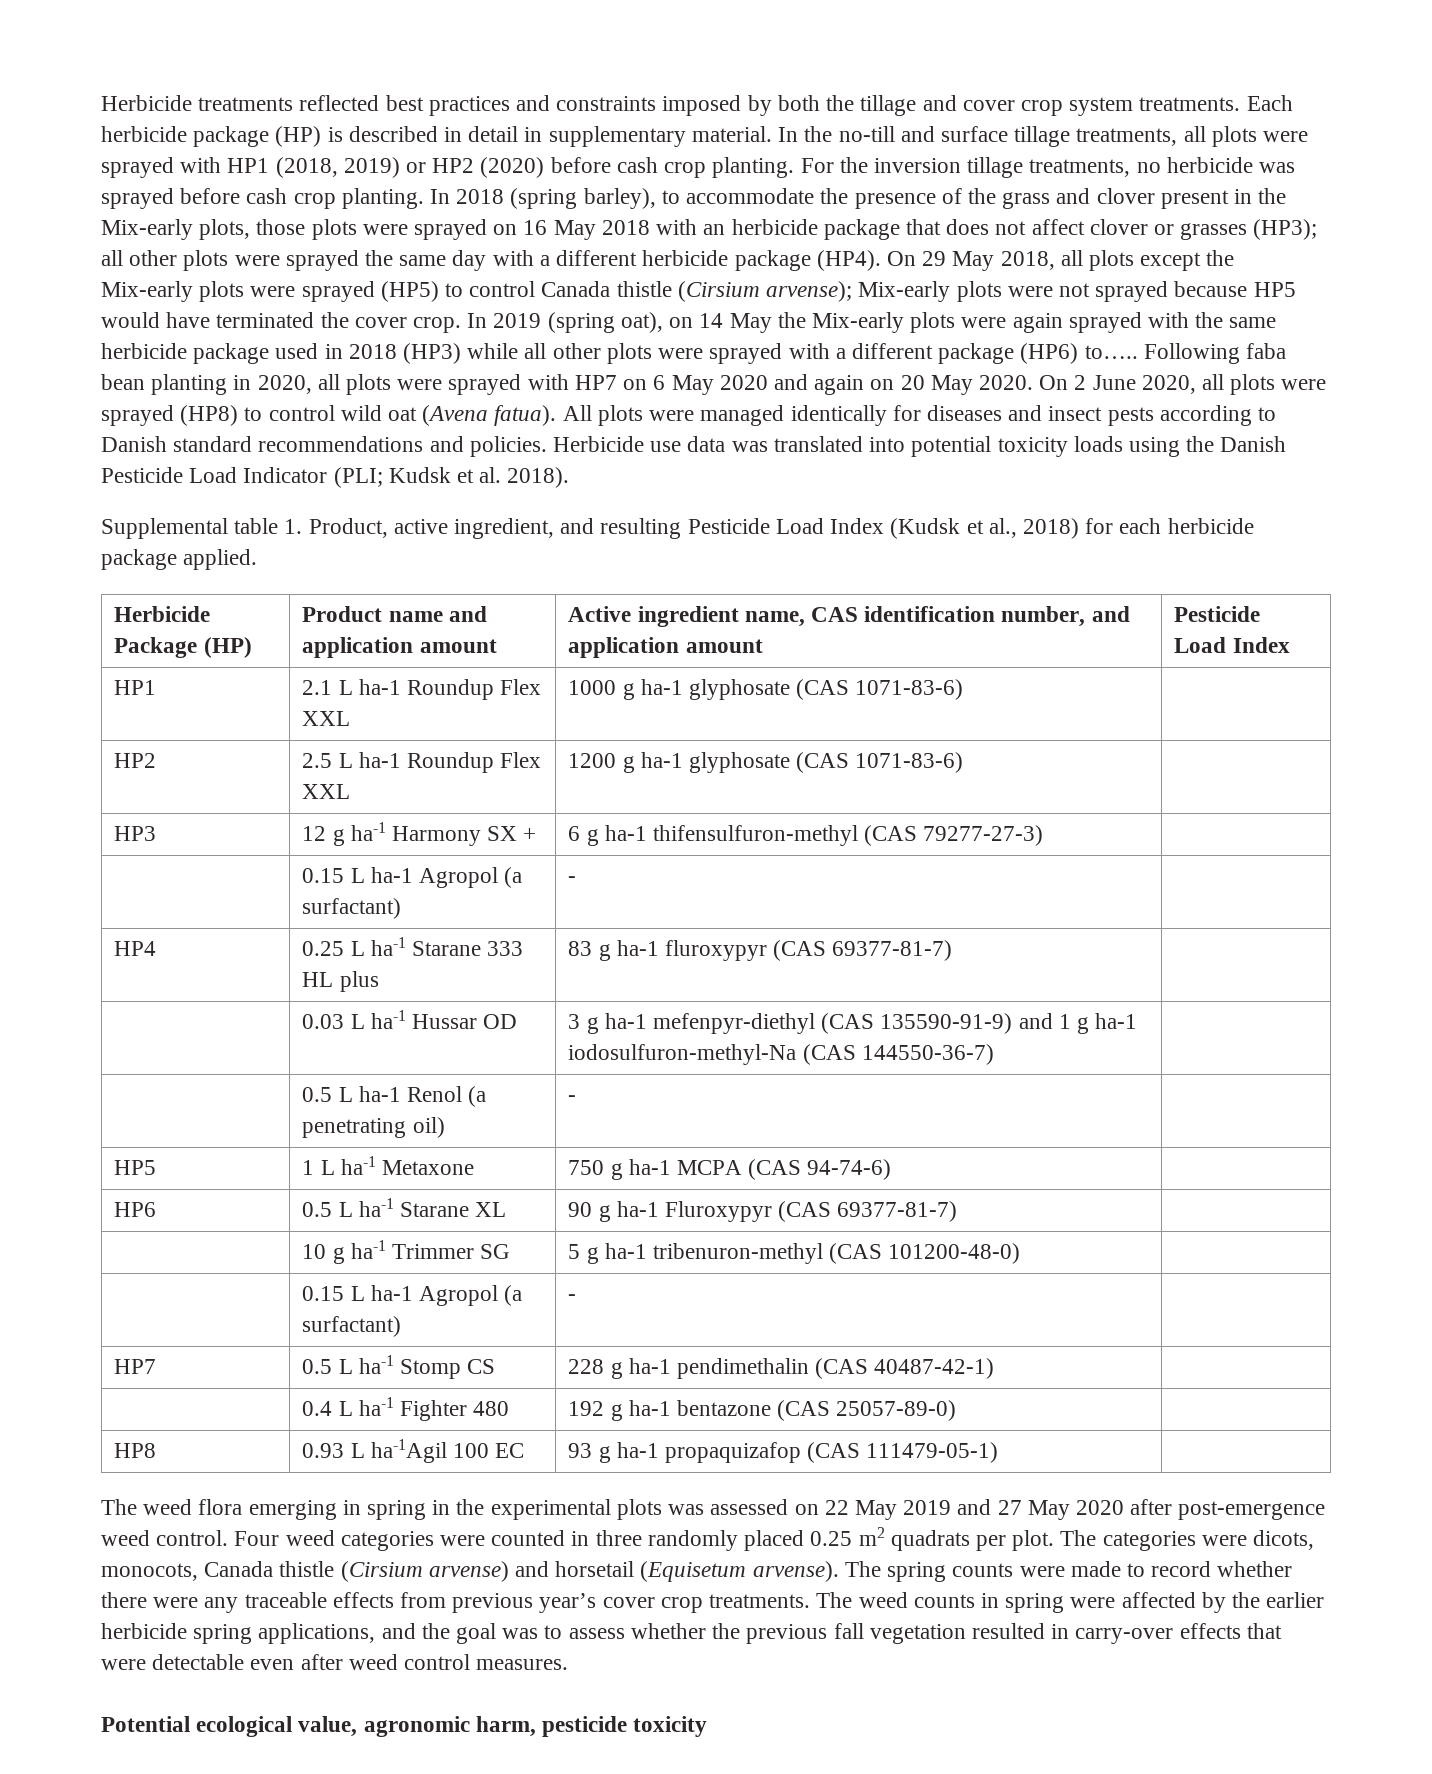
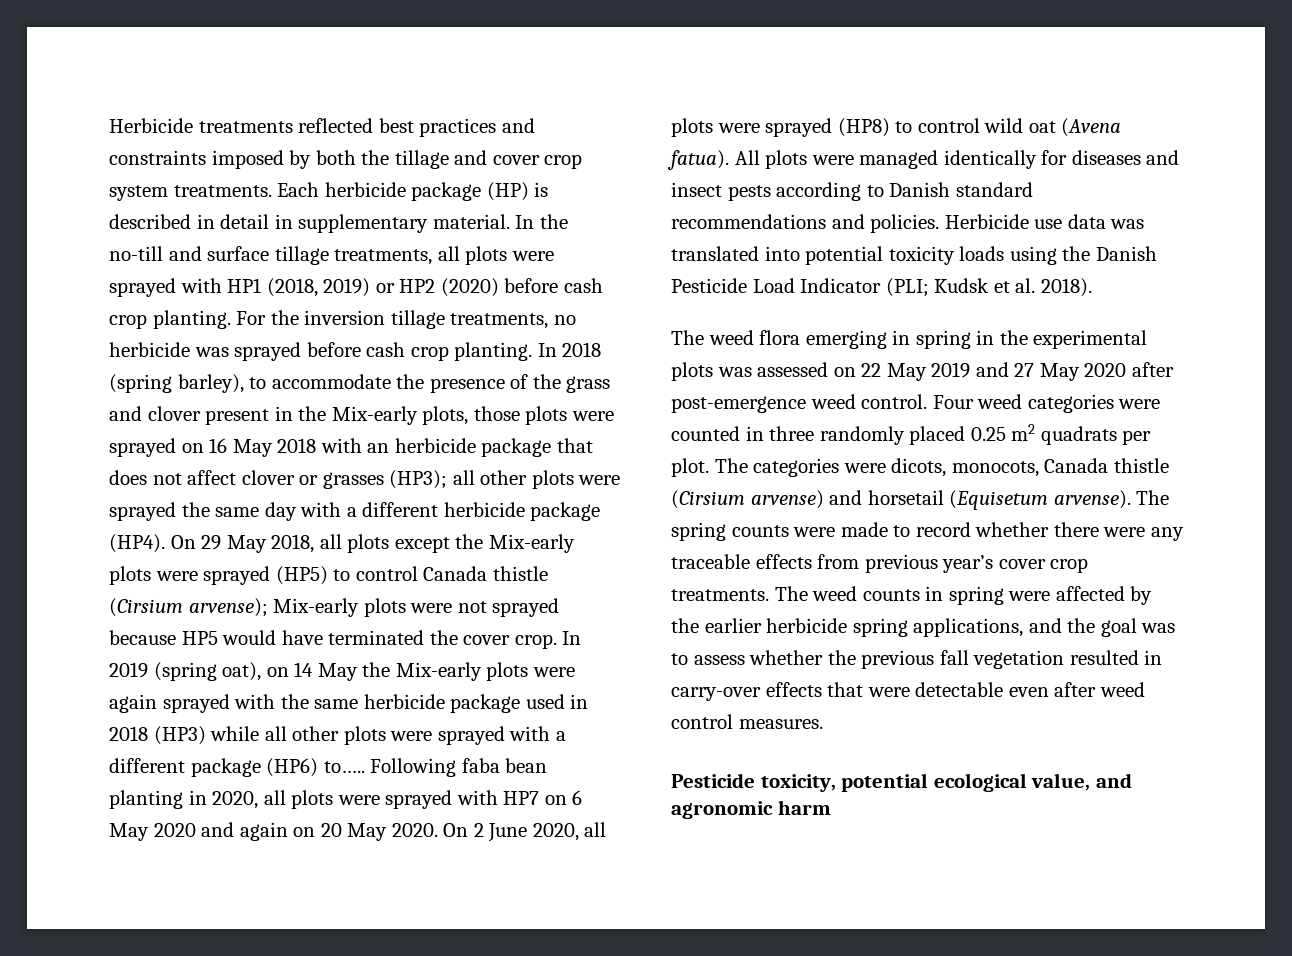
- Supplemental table 1. Product, active ingredient, and resulting Pesticide Load Index (Kudsk et al., 2018) for each herbicide package applied.
- Herbicide Package (HP) | Product name and application amount | Active ingredient name, CAS identification number, and application amount | Pesticide Load Index
- HP1 | 2.1 L ha-1 Roundup Flex XXL | 1000 g ha-1 glyphosate (CAS 1071-83-6) |
- HP2 | 2.5 L ha-1 Roundup Flex XXL | 1200 g ha-1 glyphosate (CAS 1071-83-6) |
- HP3 | 12 g ha-1 Harmony SX + | 6 g ha-1 thifensulfuron-methyl (CAS 79277-27-3) |
- | 0.15 L ha-1 Agropol (a surfactant) | - |
- HP4 | 0.25 L ha-1 Starane 333 HL plus | 83 g ha-1 fluroxypyr (CAS 69377-81-7) |
- | 0.03 L ha-1 Hussar OD | 3 g ha-1 mefenpyr-diethyl (CAS 135590-91-9) and 1 g ha-1 iodosulfuron-methyl-Na (CAS 144550-36-7) |
- | 0.5 L ha-1 Renol (a penetrating oil) | - |
- HP5 | 1 L ha-1 Metaxone | 750 g ha-1 MCPA (CAS 94-74-6) |
- HP6 | 0.5 L ha-1 Starane XL | 90 g ha-1 Fluroxypyr (CAS 69377-81-7) |
- | 10 g ha-1 Trimmer SG | 5 g ha-1 tribenuron-methyl (CAS 101200-48-0) |
- | 0.15 L ha-1 Agropol (a surfactant) | - |
- HP7 | 0.5 L ha-1 Stomp CS | 228 g ha-1 pendimethalin (CAS 40487-42-1) |
- | 0.4 L ha-1 Fighter 480 | 192 g ha-1 bentazone (CAS 25057-89-0) |
- HP8 | 0.93 L ha-1Agil 100 EC | 93 g ha-1 propaquizafop (CAS 111479-05-1) |
- Potential ecological value, agronomic harm, pesticide toxicity
+ Pesticide toxicity, potential ecological value, and agronomic harm

